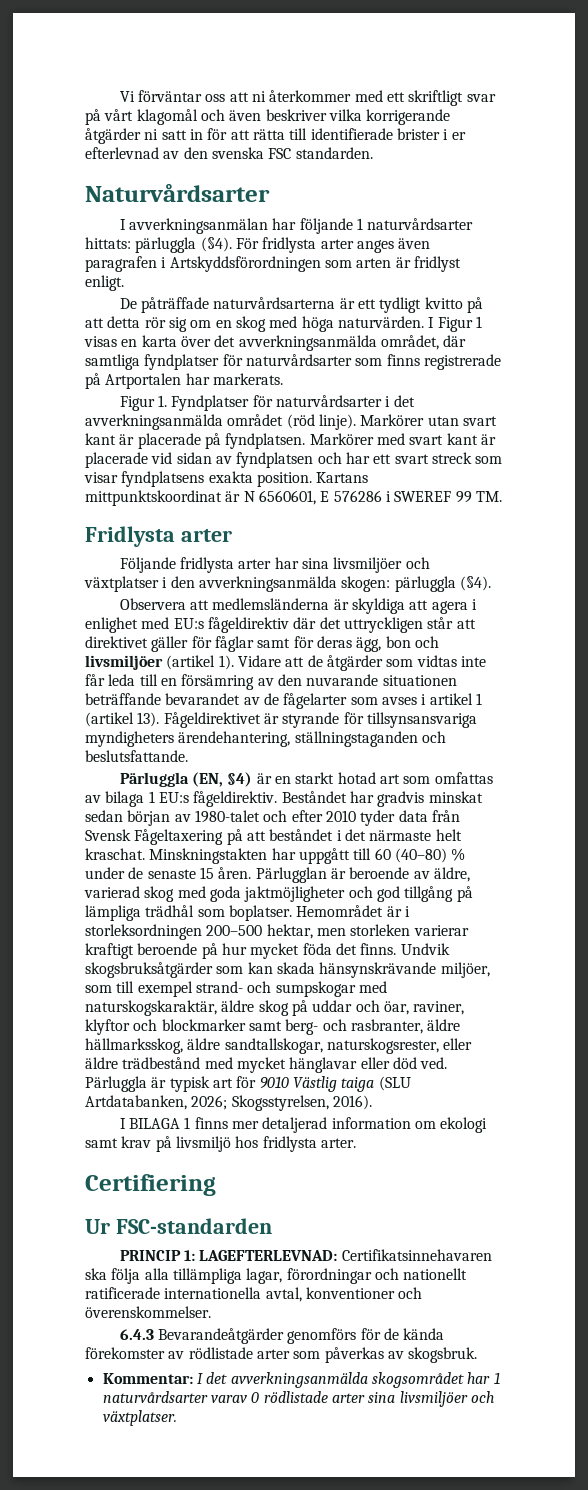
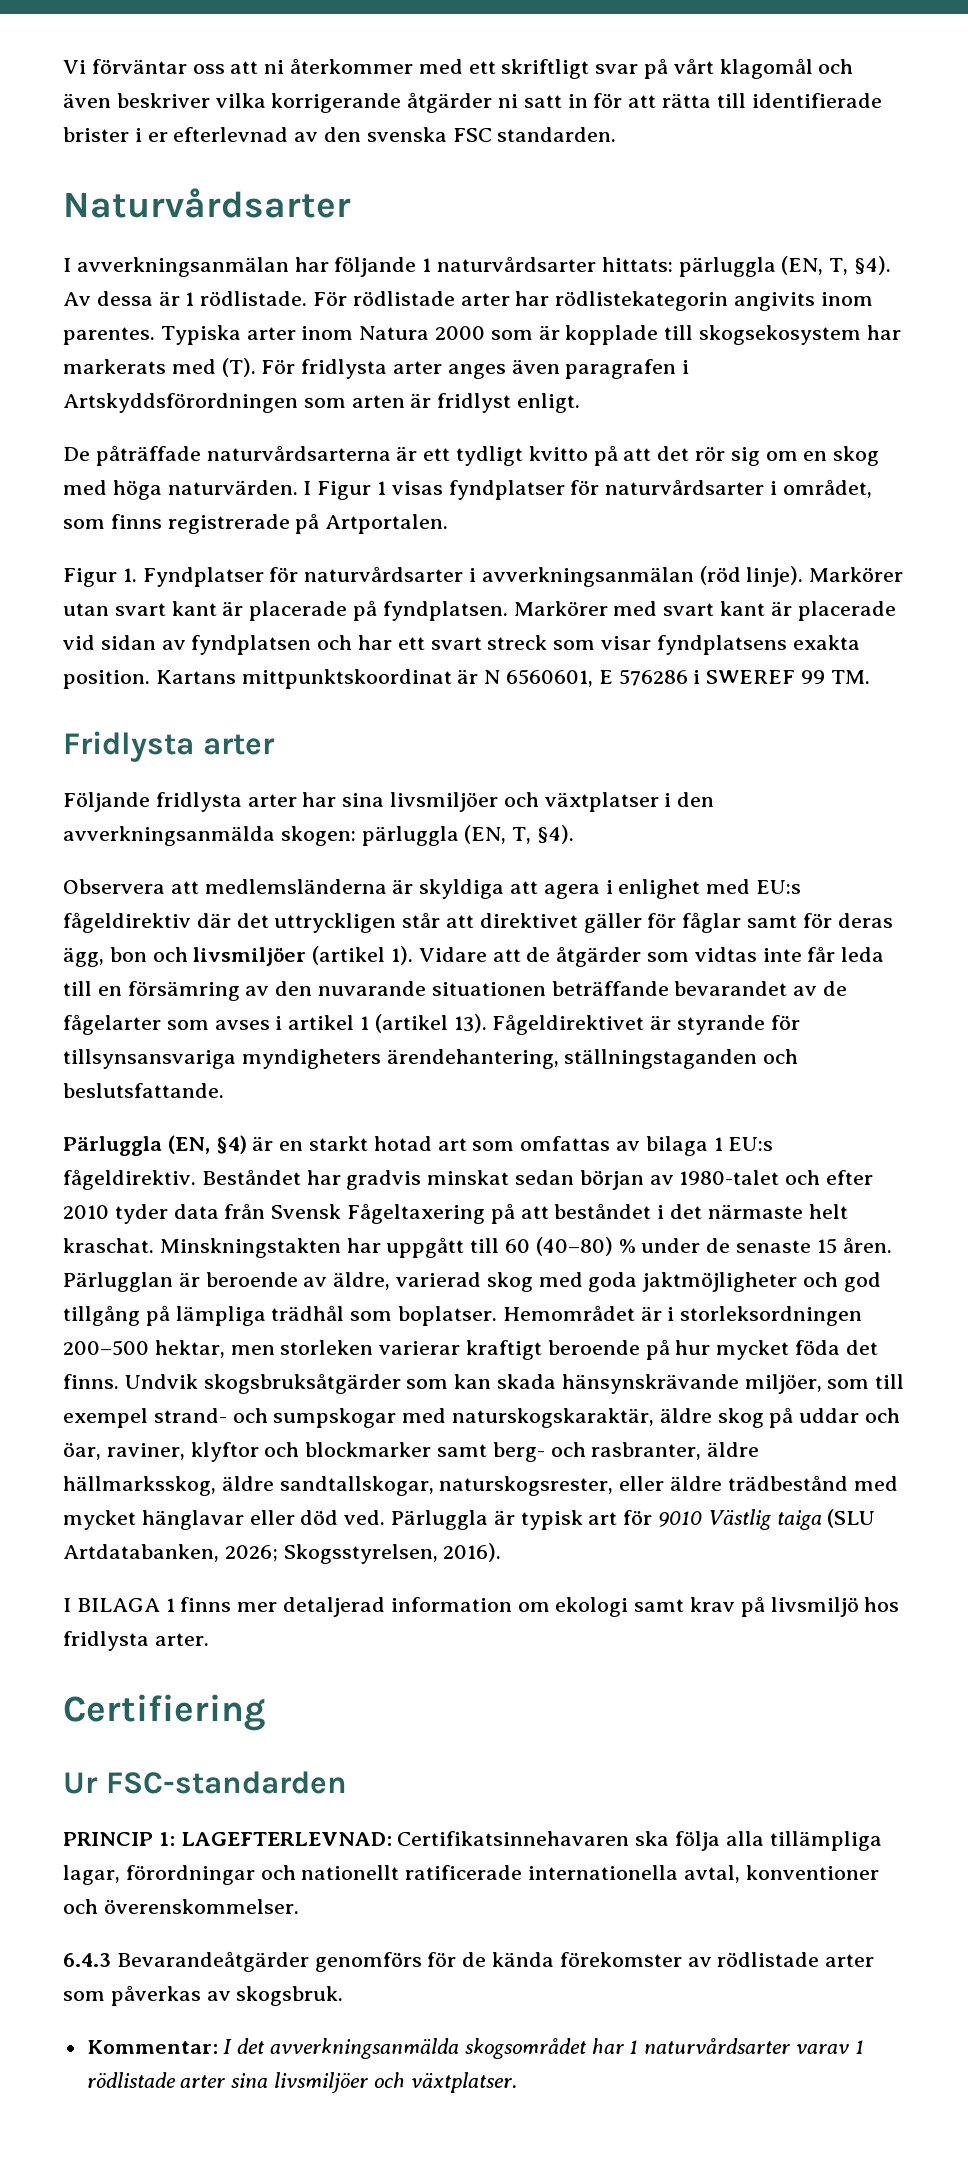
- I avverkningsanmälan har följande 1 naturvårdsarter hittats: pärluggla (§4). För fridlysta arter anges även paragrafen i Artskyddsförordningen som arten är fridlyst enligt.
+ I avverkningsanmälan har följande 1 naturvårdsarter hittats: pärluggla (EN, T, §4). Av dessa är 1 rödlistade. För rödlistade arter har rödlistekategorin angivits inom parentes. Typiska arter inom Natura 2000 som är kopplade till skogsekosystem har markerats med (T). För fridlysta arter anges även paragrafen i Artskyddsförordningen som arten är fridlyst enligt.
- De påträffade naturvårdsarterna är ett tydligt kvitto på att detta rör sig om en skog med höga naturvärden.
+ De påträffade naturvårdsarterna är ett tydligt kvitto på att det rör sig om en skog med höga naturvärden.
- I Figur 1 visas en karta över det avverkningsanmälda området, där samtliga fyndplatser för naturvårdsarter som finns registrerade på Artportalen har markerats.
+ I Figur 1 visas fyndplatser för naturvårdsarter i området, som finns registrerade på Artportalen.
- Figur 1. Fyndplatser för naturvårdsarter i det avverkningsanmälda området (röd linje).
+ Figur 1. Fyndplatser för naturvårdsarter i avverkningsanmälan (röd linje).
- Följande fridlysta arter har sina livsmiljöer och växtplatser i den avverkningsanmälda skogen: pärluggla (§4).
+ Följande fridlysta arter har sina livsmiljöer och växtplatser i den avverkningsanmälda skogen: pärluggla (EN, T, §4).
- Kommentar: I det avverkningsanmälda skogsområdet har 1 naturvårdsarter varav 0 rödlistade arter sina livsmiljöer och växtplatser.
+ Kommentar: I det avverkningsanmälda skogsområdet har 1 naturvårdsarter varav 1 rödlistade arter sina livsmiljöer och växtplatser.

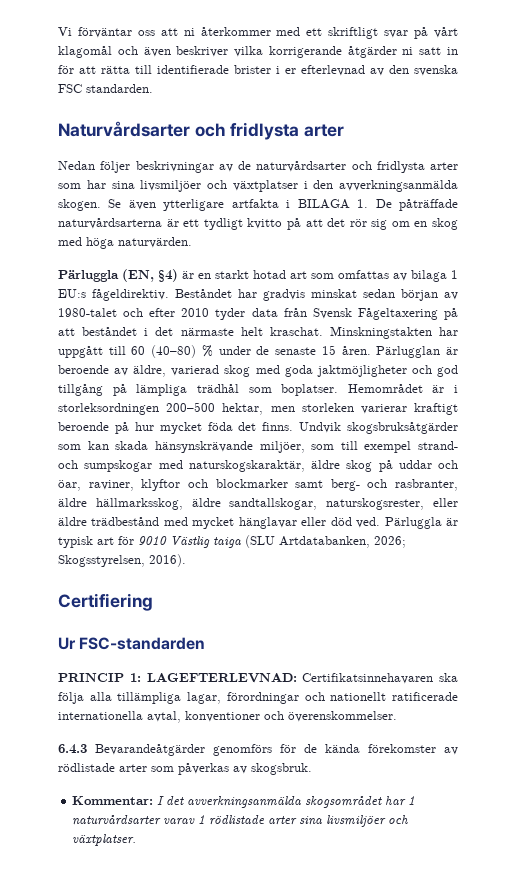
- Naturvårdsarter
- I avverkningsanmälan har följande 1 naturvårdsarter hittats: pärluggla (EN, T, §4). Av dessa är 1 rödlistade. För rödlistade arter har rödlistekategorin angivits inom parentes. Typiska arter inom Natura 2000 som är kopplade till skogsekosystem har markerats med (T). För fridlysta arter anges även paragrafen i Artskyddsförordningen som arten är fridlyst enligt.
- De påträffade naturvårdsarterna är ett tydligt kvitto på att det rör sig om en skog med höga naturvärden. I Figur 1 visas fyndplatser för naturvårdsarter i området, som finns registrerade på Artportalen.
- Figur 1. Fyndplatser för naturvårdsarter i avverkningsanmälan (röd linje). Markörer utan svart kant är placerade på fyndplatsen. Markörer med svart kant är placerade vid sidan av fyndplatsen och har ett svart streck som visar fyndplatsens exakta position. Kartans mittpunktskoordinat är N 6560601, E 576286 i SWEREF 99 TM.
- Fridlysta arter
- Följande fridlysta arter har sina livsmiljöer och växtplatser i den avverkningsanmälda skogen: pärluggla (EN, T, §4).
- Observera att medlemsländerna är skyldiga att agera i enlighet med EU:s fågeldirektiv där det uttryckligen står att direktivet gäller för fåglar samt för deras ägg, bon och livsmiljöer (artikel 1). Vidare att de åtgärder som vidtas inte får leda till en försämring av den nuvarande situationen beträffande bevarandet av de fågelarter som avses i artikel 1 (artikel 13). Fågeldirektivet är styrande för tillsynsansvariga myndigheters ärendehantering, ställningstaganden och beslutsfattande.
+ Naturvårdsarter och fridlysta arter
+ Nedan följer beskrivningar av de naturvårdsarter och fridlysta arter som har sina livsmiljöer och växtplatser i den avverkningsanmälda skogen. Se även ytterligare artfakta i BILAGA 1. De påträffade naturvårdsarterna är ett tydligt kvitto på att det rör sig om en skog med höga naturvärden.
- I BILAGA 1 finns mer detaljerad information om ekologi samt krav på livsmiljö hos fridlysta arter.

